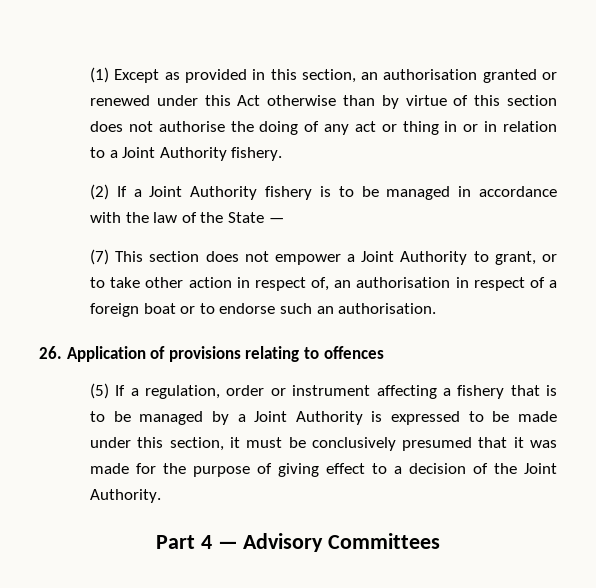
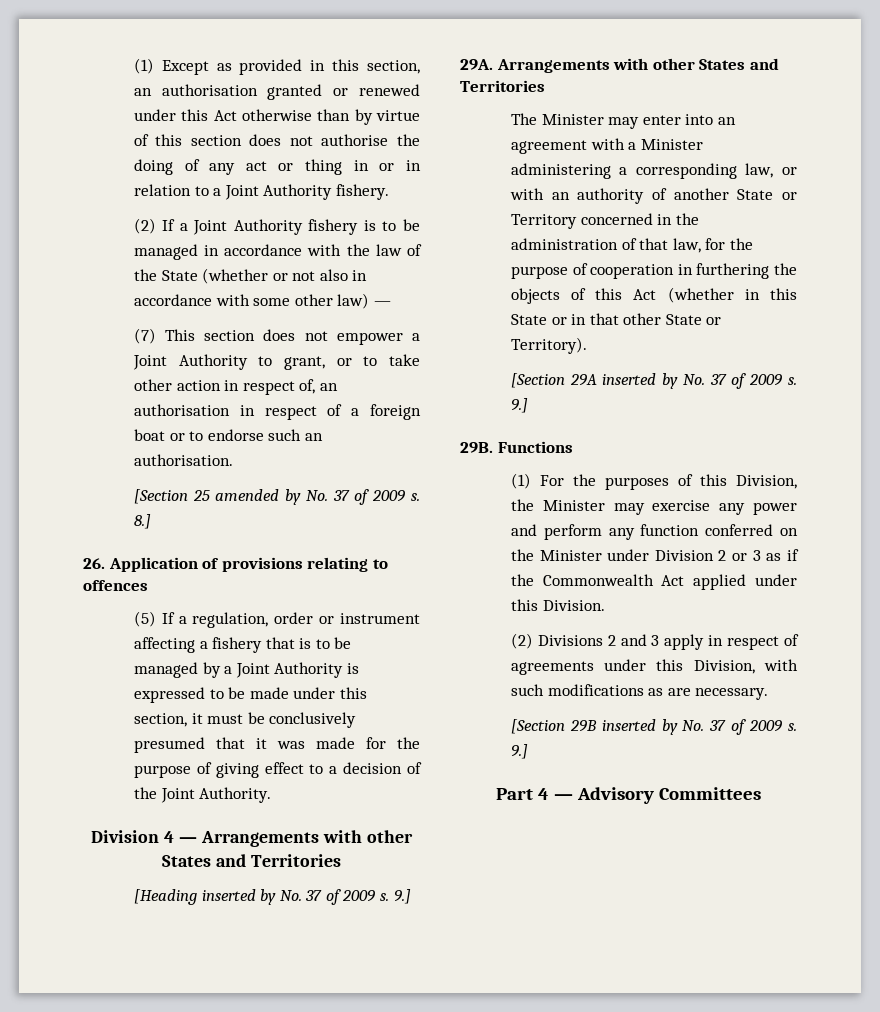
- (2) If a Joint Authority fishery is to be managed in accordance with the law of the State —
+ (2) If a Joint Authority fishery is to be managed in accordance with the law of the State (whether or not also in accordance with some other law) —
+ [Section 25 amended by No. 37 of 2009 s. 8.]
+ Division 4 — Arrangements with other States and Territories
+ [Heading inserted by No. 37 of 2009 s. 9.]
+ 29A. Arrangements with other States and Territories
+ The Minister may enter into an agreement with a Minister administering a corresponding law, or with an authority of another State or Territory concerned in the administration of that law, for the purpose of cooperation in furthering the objects of this Act (whether in this State or in that other State or Territory).
+ [Section 29A inserted by No. 37 of 2009 s. 9.]
+ 29B. Functions
+ (1) For the purposes of this Division, the Minister may exercise any power and perform any function conferred on the Minister under Division 2 or 3 as if the Commonwealth Act applied under this Division.
+ (2) Divisions 2 and 3 apply in respect of agreements under this Division, with such modifications as are necessary.
+ [Section 29B inserted by No. 37 of 2009 s. 9.]

